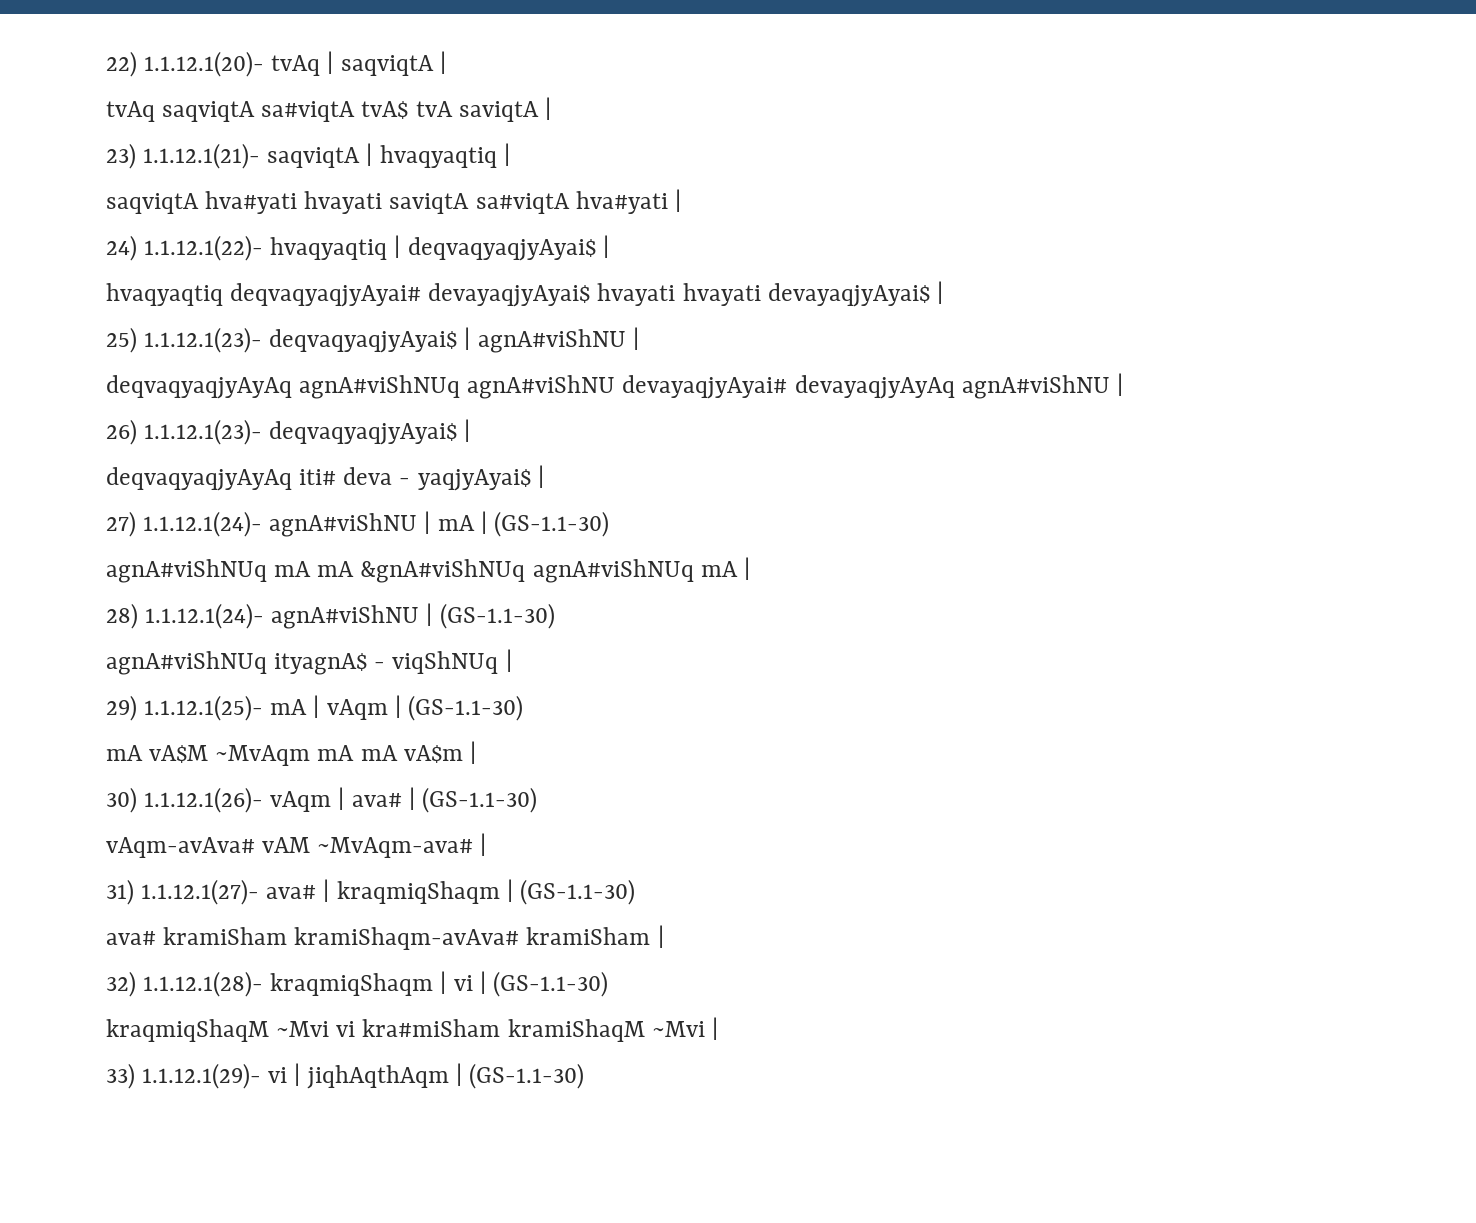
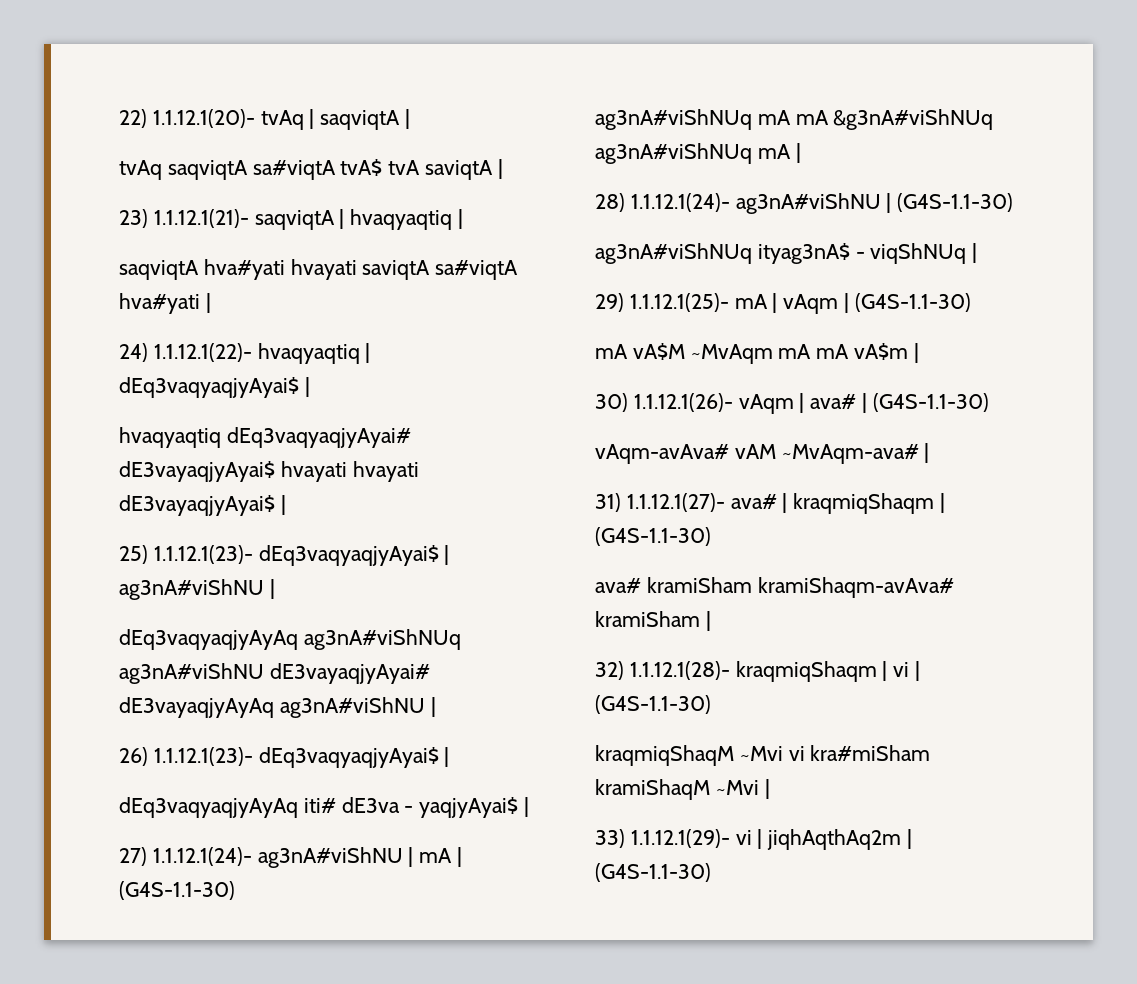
- 24) 1.1.12.1(22)- hvaqyaqtiq | deqvaqyaqjyAyai$ |
+ 24) 1.1.12.1(22)- hvaqyaqtiq | dEq3vaqyaqjyAyai$ |
- hvaqyaqtiq deqvaqyaqjyAyai# devayaqjyAyai$ hvayati hvayati devayaqjyAyai$ |
+ hvaqyaqtiq dEq3vaqyaqjyAyai# dE3vayaqjyAyai$ hvayati hvayati dE3vayaqjyAyai$ |
- 25) 1.1.12.1(23)- deqvaqyaqjyAyai$ | agnA#viShNU |
- deqvaqyaqjyAyAq agnA#viShNUq agnA#viShNU devayaqjyAyai# devayaqjyAyAq agnA#viShNU |
+ 25) 1.1.12.1(23)- dEq3vaqyaqjyAyai$ | ag3nA#viShNU |
+ dEq3vaqyaqjyAyAq ag3nA#viShNUq ag3nA#viShNU dE3vayaqjyAyai# dE3vayaqjyAyAq ag3nA#viShNU |
- 26) 1.1.12.1(23)- deqvaqyaqjyAyai$ |
- deqvaqyaqjyAyAq iti# deva - yaqjyAyai$ |
+ 26) 1.1.12.1(23)- dEq3vaqyaqjyAyai$ |
+ dEq3vaqyaqjyAyAq iti# dE3va - yaqjyAyai$ |
- 27) 1.1.12.1(24)- agnA#viShNU | mA | (GS-1.1-30)
- agnA#viShNUq mA mA &gnA#viShNUq agnA#viShNUq mA |
+ 27) 1.1.12.1(24)- ag3nA#viShNU | mA | (G4S-1.1-30)
+ ag3nA#viShNUq mA mA &g3nA#viShNUq ag3nA#viShNUq mA |
- 28) 1.1.12.1(24)- agnA#viShNU | (GS-1.1-30)
- agnA#viShNUq ityagnA$ - viqShNUq |
+ 28) 1.1.12.1(24)- ag3nA#viShNU | (G4S-1.1-30)
+ ag3nA#viShNUq ityag3nA$ - viqShNUq |
- 29) 1.1.12.1(25)- mA | vAqm | (GS-1.1-30)
+ 29) 1.1.12.1(25)- mA | vAqm | (G4S-1.1-30)
- 30) 1.1.12.1(26)- vAqm | ava# | (GS-1.1-30)
+ 30) 1.1.12.1(26)- vAqm | ava# | (G4S-1.1-30)
- 31) 1.1.12.1(27)- ava# | kraqmiqShaqm | (GS-1.1-30)
+ 31) 1.1.12.1(27)- ava# | kraqmiqShaqm | (G4S-1.1-30)
- 32) 1.1.12.1(28)- kraqmiqShaqm | vi | (GS-1.1-30)
+ 32) 1.1.12.1(28)- kraqmiqShaqm | vi | (G4S-1.1-30)
- 33) 1.1.12.1(29)- vi | jiqhAqthAqm | (GS-1.1-30)
+ 33) 1.1.12.1(29)- vi | jiqhAqthAq2m | (G4S-1.1-30)

